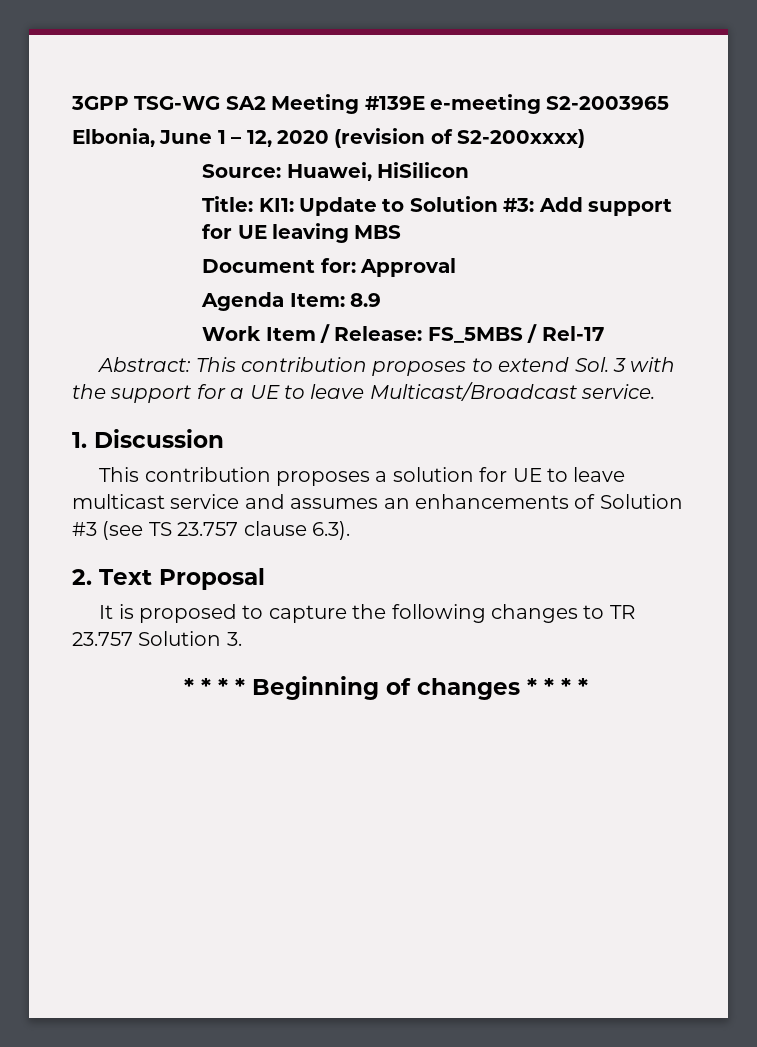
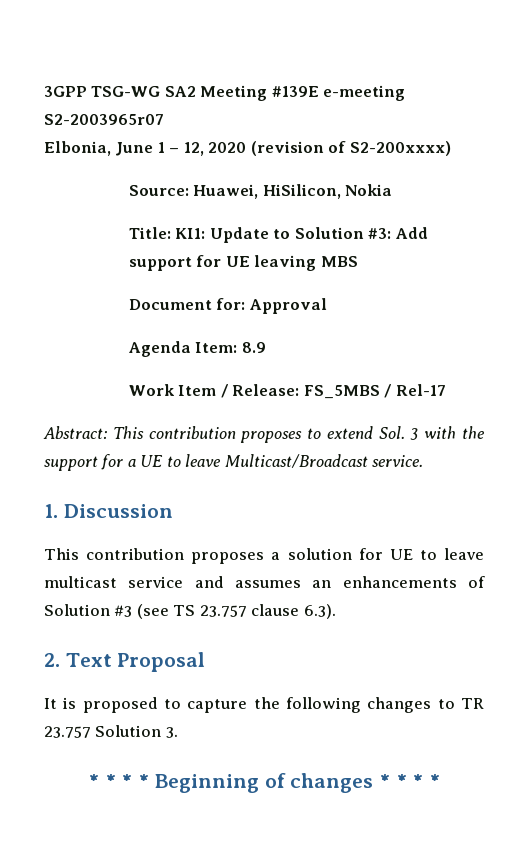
- 3GPP TSG-WG SA2 Meeting #139E e-meeting S2-2003965
+ 3GPP TSG-WG SA2 Meeting #139E e-meeting S2-2003965r07
- Source: Huawei, HiSilicon
+ Source: Huawei, HiSilicon, Nokia

